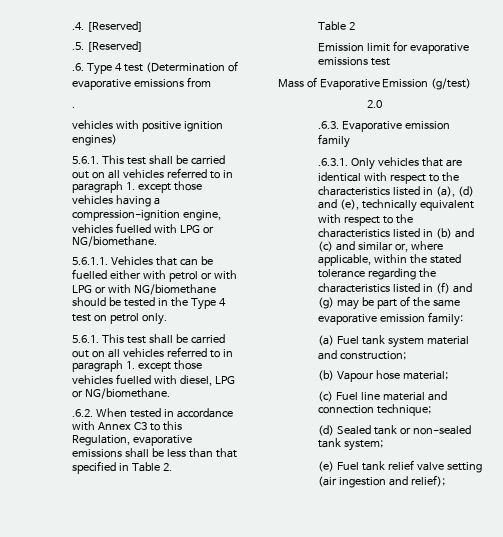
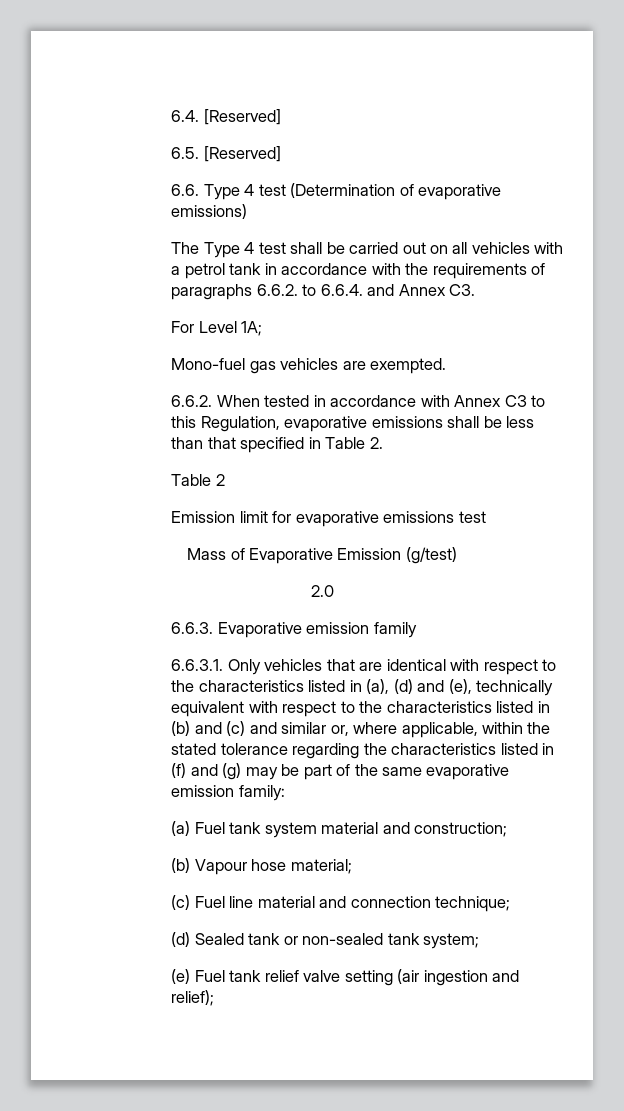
- .4. [Reserved]
- .5. [Reserved]
- .6. Type 4 test (Determination of evaporative emissions from
- .
- vehicles with positive ignition engines)
- 5.6.1. This test shall be carried out on all vehicles referred to in paragraph 1. except those vehicles having a compression-ignition engine, vehicles fuelled with LPG or NG/biomethane.
- 5.6.1.1. Vehicles that can be fuelled either with petrol or with LPG or with NG/biomethane should be tested in the Type 4 test on petrol only.
- 5.6.1. This test shall be carried out on all vehicles referred to in paragraph 1. except those vehicles fuelled with diesel, LPG or NG/biomethane.
- .6.2. When tested in accordance with Annex C3 to this Regulation, evaporative emissions shall be less than that specified in Table 2.
+ 6.4. [Reserved]
+ 6.5. [Reserved]
+ 6.6. Type 4 test (Determination of evaporative emissions)
+ The Type 4 test shall be carried out on all vehicles with a petrol tank in accordance with the requirements of paragraphs 6.6.2. to 6.6.4. and Annex C3.
+ For Level 1A;
+ Mono-fuel gas vehicles are exempted.
+ 6.6.2. When tested in accordance with Annex C3 to this Regulation, evaporative emissions shall be less than that specified in Table 2.
- .6.3. Evaporative emission family
+ 6.6.3. Evaporative emission family
- .6.3.1. Only vehicles that are identical with respect to the characteristics listed in (a), (d) and (e), technically equivalent with respect to the characteristics listed in (b) and (c) and similar or, where applicable, within the stated tolerance regarding the characteristics listed in (f) and (g) may be part of the same evaporative emission family:
+ 6.6.3.1. Only vehicles that are identical with respect to the characteristics listed in (a), (d) and (e), technically equivalent with respect to the characteristics listed in (b) and (c) and similar or, where applicable, within the stated tolerance regarding the characteristics listed in (f) and (g) may be part of the same evaporative emission family:

